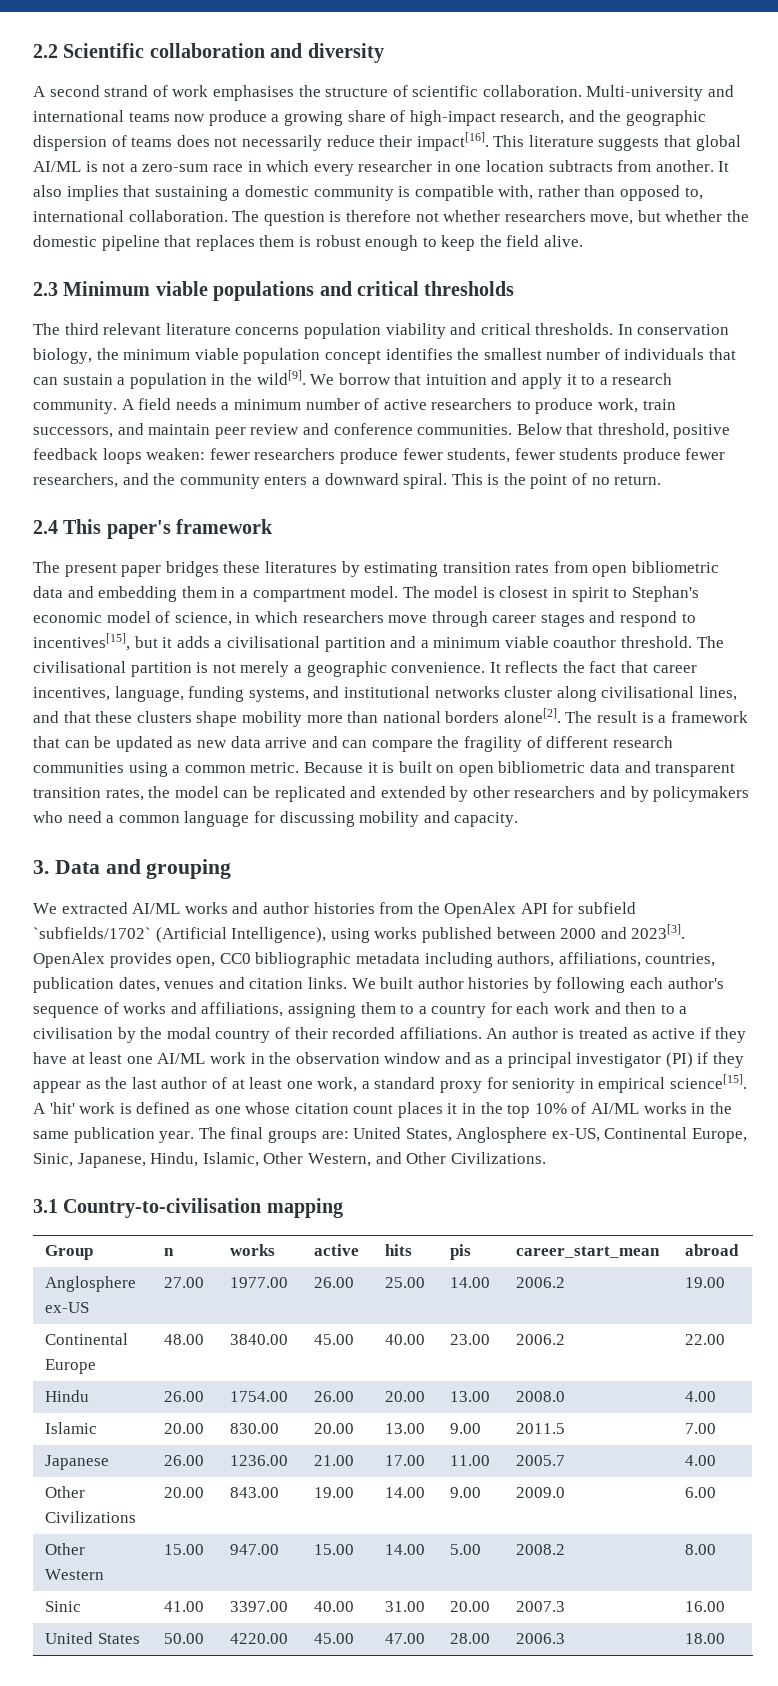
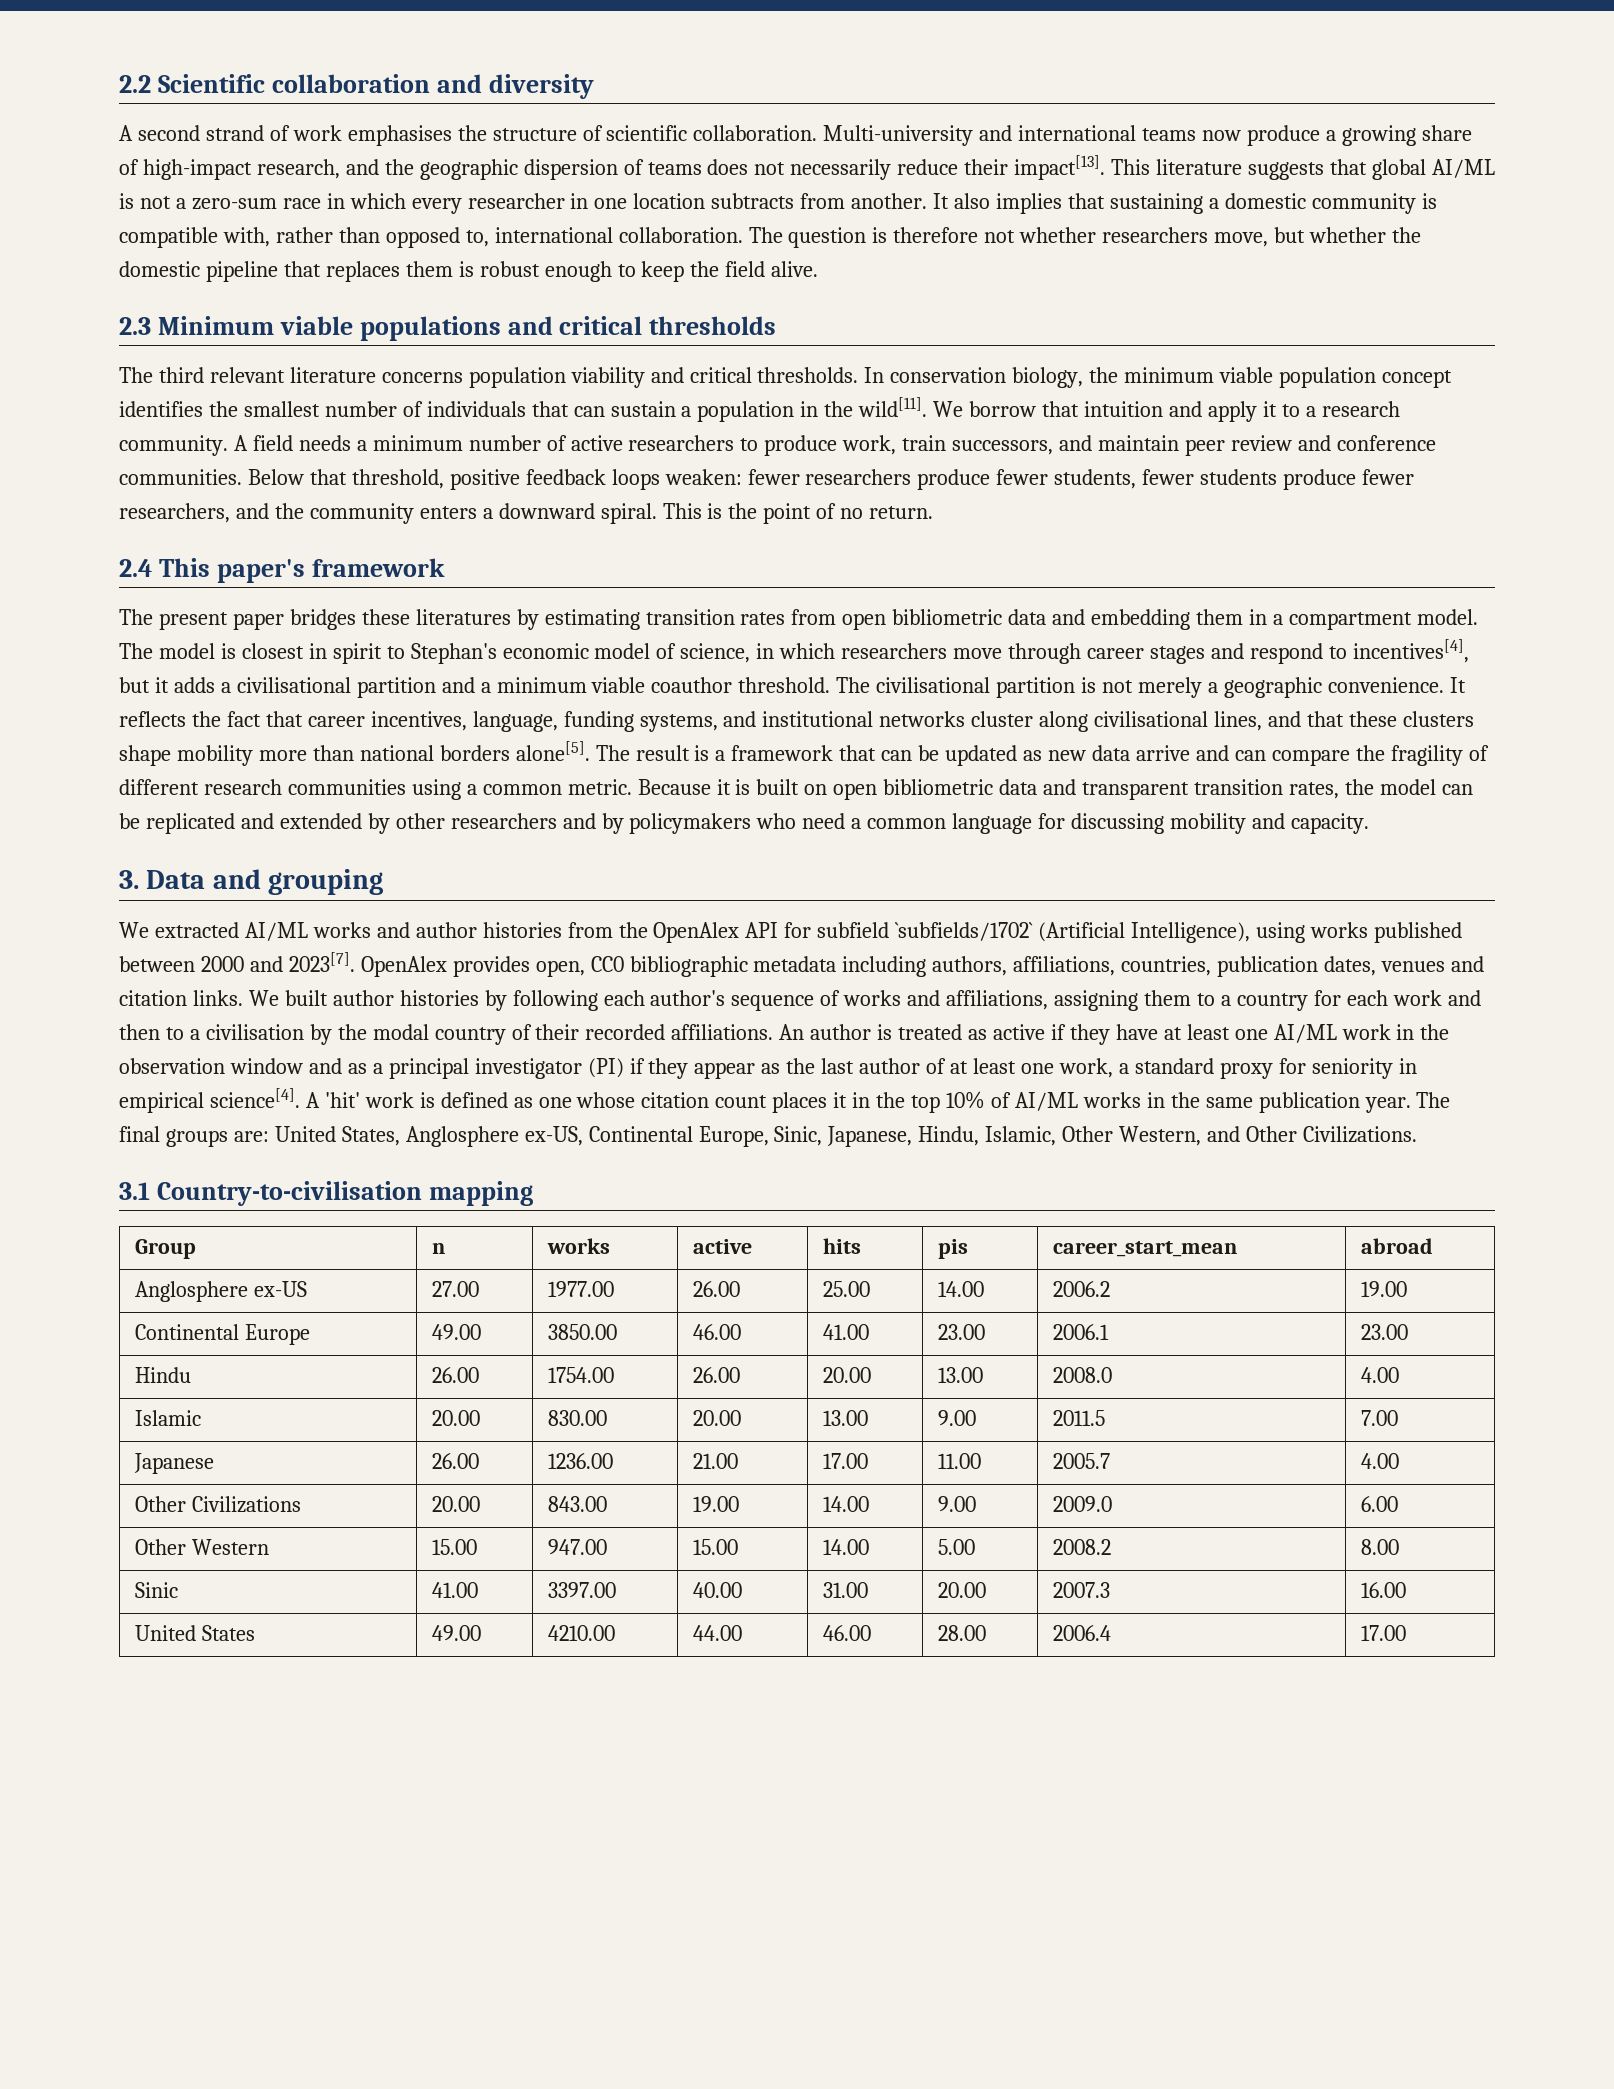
- Multi-university and international teams now produce a growing share of high-impact research, and the geographic dispersion of teams does not necessarily reduce their impact[16].
+ Multi-university and international teams now produce a growing share of high-impact research, and the geographic dispersion of teams does not necessarily reduce their impact[13].
- In conservation biology, the minimum viable population concept identifies the smallest number of individuals that can sustain a population in the wild[9].
+ In conservation biology, the minimum viable population concept identifies the smallest number of individuals that can sustain a population in the wild[11].
- The model is closest in spirit to Stephan's economic model of science, in which researchers move through career stages and respond to incentives[15], but it adds a civilisational partition and a minimum viable coauthor threshold.
+ The model is closest in spirit to Stephan's economic model of science, in which researchers move through career stages and respond to incentives[4], but it adds a civilisational partition and a minimum viable coauthor threshold.
- It reflects the fact that career incentives, language, funding systems, and institutional networks cluster along civilisational lines, and that these clusters shape mobility more than national borders alone[2].
+ It reflects the fact that career incentives, language, funding systems, and institutional networks cluster along civilisational lines, and that these clusters shape mobility more than national borders alone[5].
- We extracted AI/ML works and author histories from the OpenAlex API for subfield `subfields/1702` (Artificial Intelligence), using works published between 2000 and 2023[3].
+ We extracted AI/ML works and author histories from the OpenAlex API for subfield `subfields/1702` (Artificial Intelligence), using works published between 2000 and 2023[7].
- An author is treated as active if they have at least one AI/ML work in the observation window and as a principal investigator (PI) if they appear as the last author of at least one work, a standard proxy for seniority in empirical science[15].
+ An author is treated as active if they have at least one AI/ML work in the observation window and as a principal investigator (PI) if they appear as the last author of at least one work, a standard proxy for seniority in empirical science[4].
- Continental Europe | 48.00 | 3840.00 | 45.00 | 40.00 | 23.00 | 2006.2 | 22.00
+ Continental Europe | 49.00 | 3850.00 | 46.00 | 41.00 | 23.00 | 2006.1 | 23.00
- United States | 50.00 | 4220.00 | 45.00 | 47.00 | 28.00 | 2006.3 | 18.00
+ United States | 49.00 | 4210.00 | 44.00 | 46.00 | 28.00 | 2006.4 | 17.00

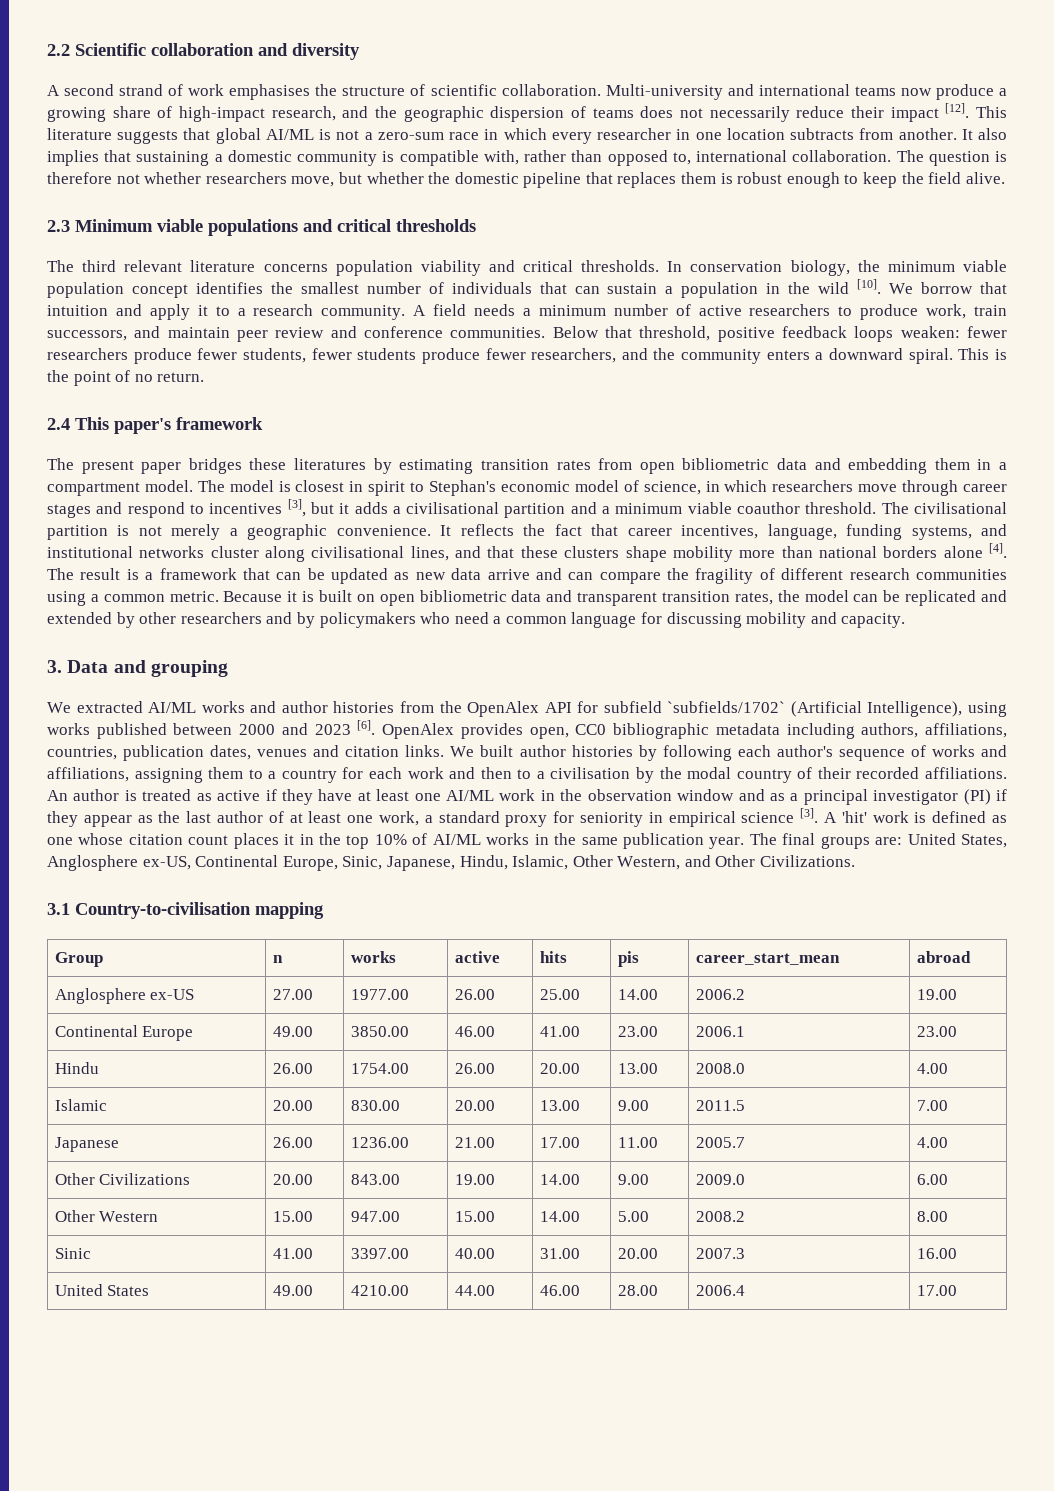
- Multi-university and international teams now produce a growing share of high-impact research, and the geographic dispersion of teams does not necessarily reduce their impact[13].
+ Multi-university and international teams now produce a growing share of high-impact research, and the geographic dispersion of teams does not necessarily reduce their impact [12].
- In conservation biology, the minimum viable population concept identifies the smallest number of individuals that can sustain a population in the wild[11].
+ In conservation biology, the minimum viable population concept identifies the smallest number of individuals that can sustain a population in the wild [10].
- The model is closest in spirit to Stephan's economic model of science, in which researchers move through career stages and respond to incentives[4], but it adds a civilisational partition and a minimum viable coauthor threshold.
+ The model is closest in spirit to Stephan's economic model of science, in which researchers move through career stages and respond to incentives [3], but it adds a civilisational partition and a minimum viable coauthor threshold.
- It reflects the fact that career incentives, language, funding systems, and institutional networks cluster along civilisational lines, and that these clusters shape mobility more than national borders alone[5].
+ It reflects the fact that career incentives, language, funding systems, and institutional networks cluster along civilisational lines, and that these clusters shape mobility more than national borders alone [4].
- We extracted AI/ML works and author histories from the OpenAlex API for subfield `subfields/1702` (Artificial Intelligence), using works published between 2000 and 2023[7].
+ We extracted AI/ML works and author histories from the OpenAlex API for subfield `subfields/1702` (Artificial Intelligence), using works published between 2000 and 2023 [6].
- An author is treated as active if they have at least one AI/ML work in the observation window and as a principal investigator (PI) if they appear as the last author of at least one work, a standard proxy for seniority in empirical science[4].
+ An author is treated as active if they have at least one AI/ML work in the observation window and as a principal investigator (PI) if they appear as the last author of at least one work, a standard proxy for seniority in empirical science [3].

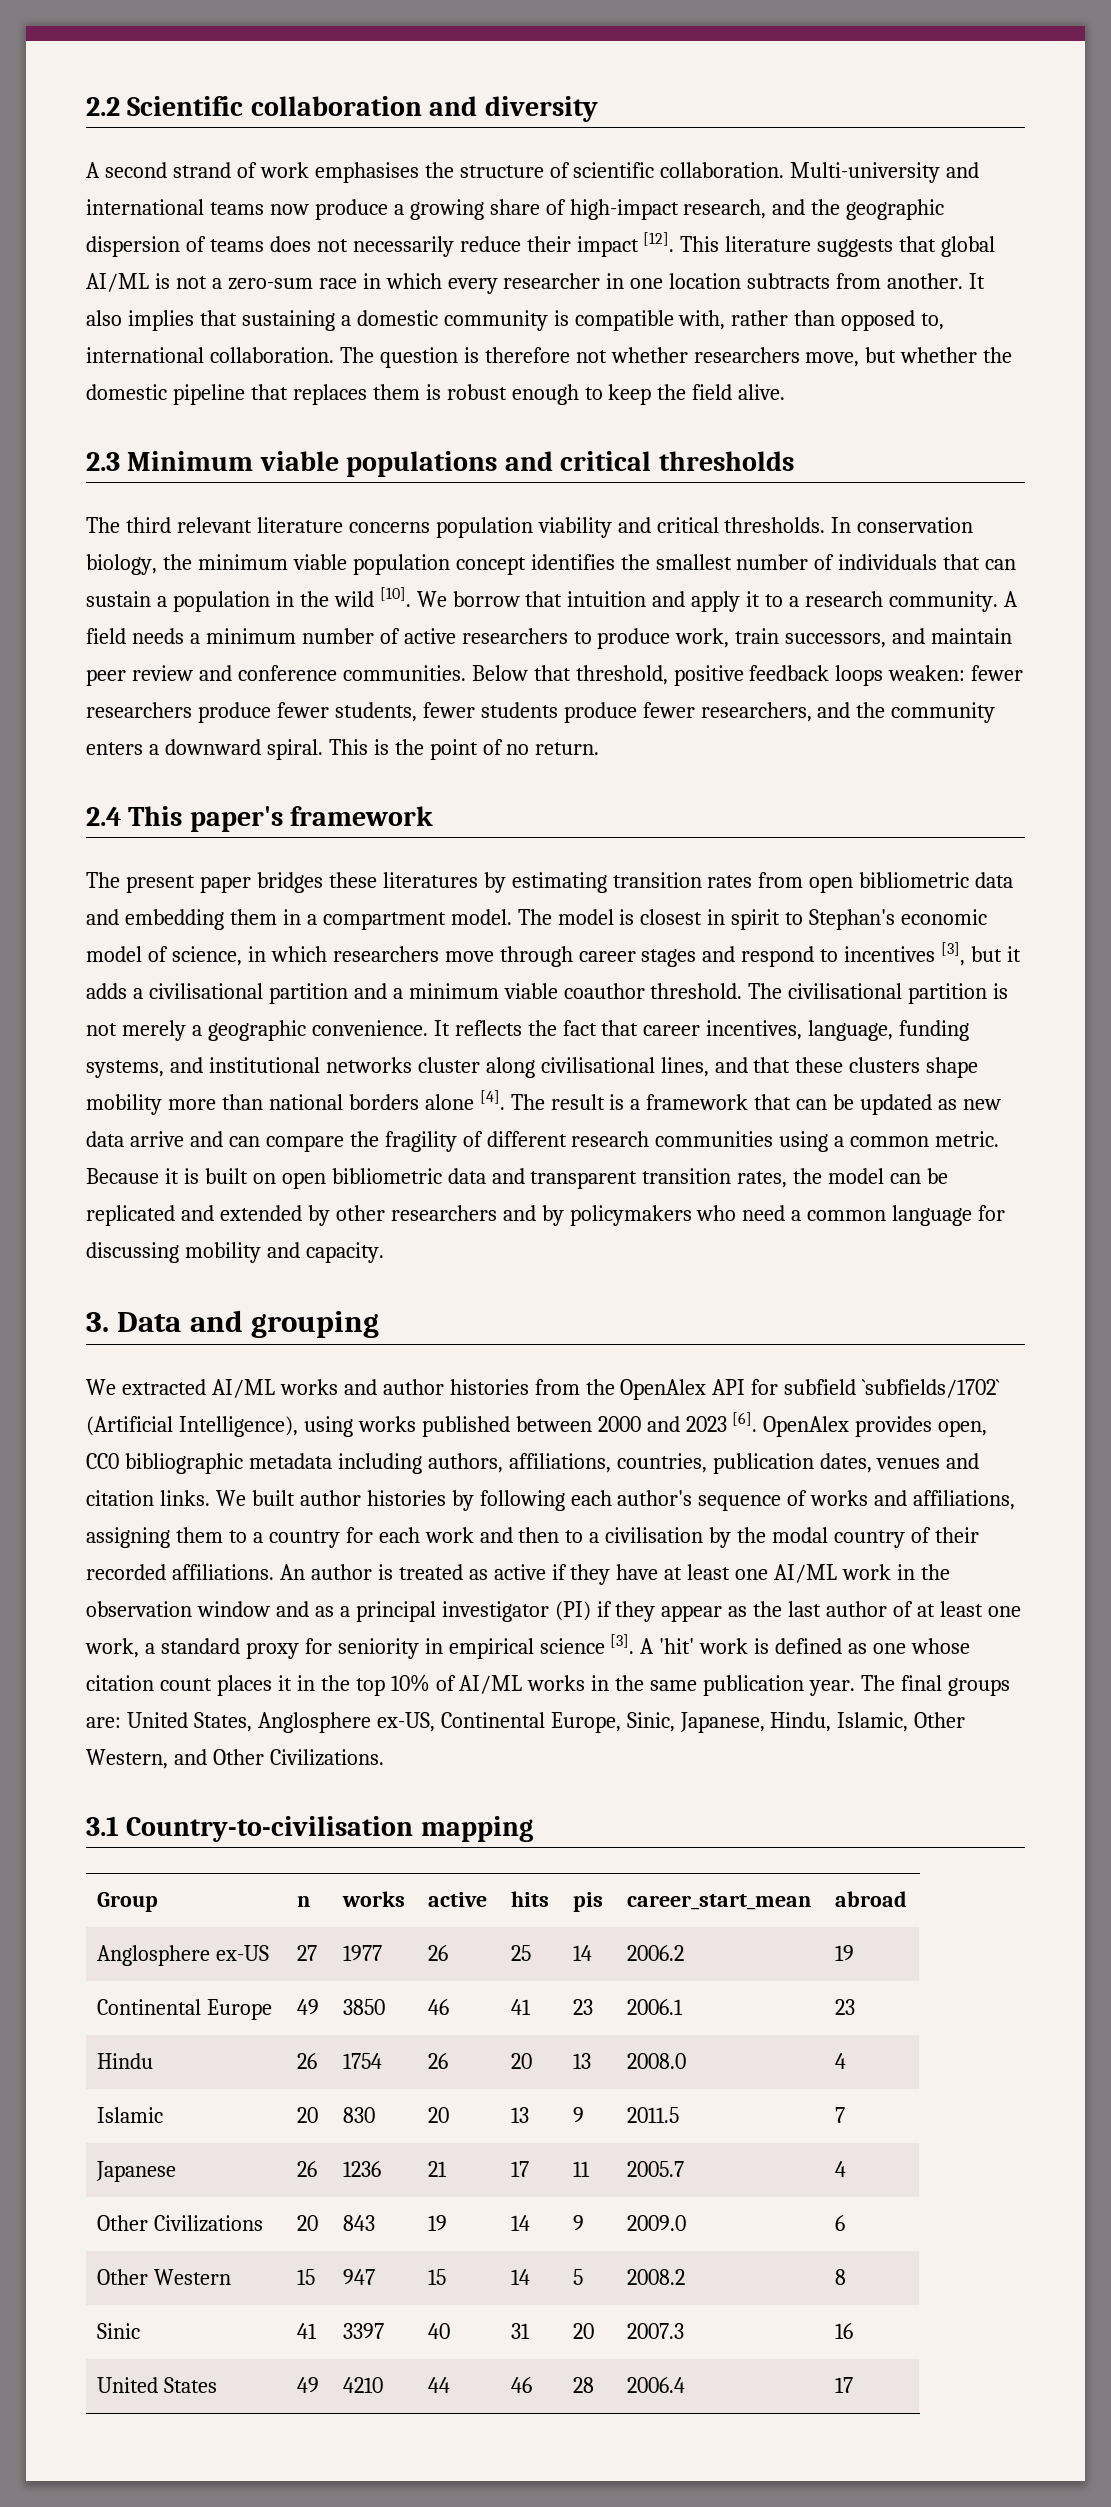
- Anglosphere ex-US | 27.00 | 1977.00 | 26.00 | 25.00 | 14.00 | 2006.2 | 19.00
+ Anglosphere ex-US | 27 | 1977 | 26 | 25 | 14 | 2006.2 | 19
- Continental Europe | 49.00 | 3850.00 | 46.00 | 41.00 | 23.00 | 2006.1 | 23.00
+ Continental Europe | 49 | 3850 | 46 | 41 | 23 | 2006.1 | 23
- Hindu | 26.00 | 1754.00 | 26.00 | 20.00 | 13.00 | 2008.0 | 4.00
+ Hindu | 26 | 1754 | 26 | 20 | 13 | 2008.0 | 4
- Islamic | 20.00 | 830.00 | 20.00 | 13.00 | 9.00 | 2011.5 | 7.00
+ Islamic | 20 | 830 | 20 | 13 | 9 | 2011.5 | 7
- Japanese | 26.00 | 1236.00 | 21.00 | 17.00 | 11.00 | 2005.7 | 4.00
+ Japanese | 26 | 1236 | 21 | 17 | 11 | 2005.7 | 4
- Other Civilizations | 20.00 | 843.00 | 19.00 | 14.00 | 9.00 | 2009.0 | 6.00
+ Other Civilizations | 20 | 843 | 19 | 14 | 9 | 2009.0 | 6
- Other Western | 15.00 | 947.00 | 15.00 | 14.00 | 5.00 | 2008.2 | 8.00
+ Other Western | 15 | 947 | 15 | 14 | 5 | 2008.2 | 8
- Sinic | 41.00 | 3397.00 | 40.00 | 31.00 | 20.00 | 2007.3 | 16.00
+ Sinic | 41 | 3397 | 40 | 31 | 20 | 2007.3 | 16
- United States | 49.00 | 4210.00 | 44.00 | 46.00 | 28.00 | 2006.4 | 17.00
+ United States | 49 | 4210 | 44 | 46 | 28 | 2006.4 | 17

